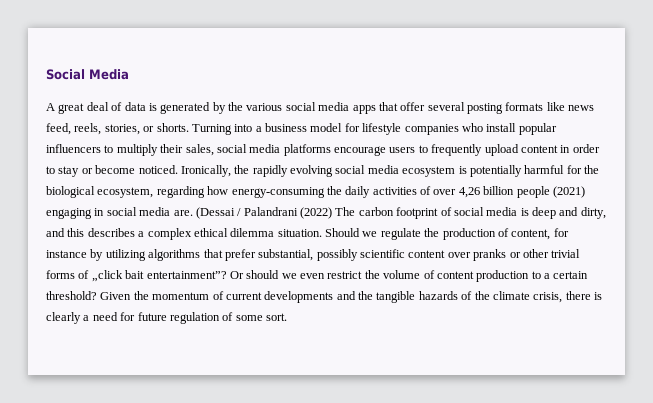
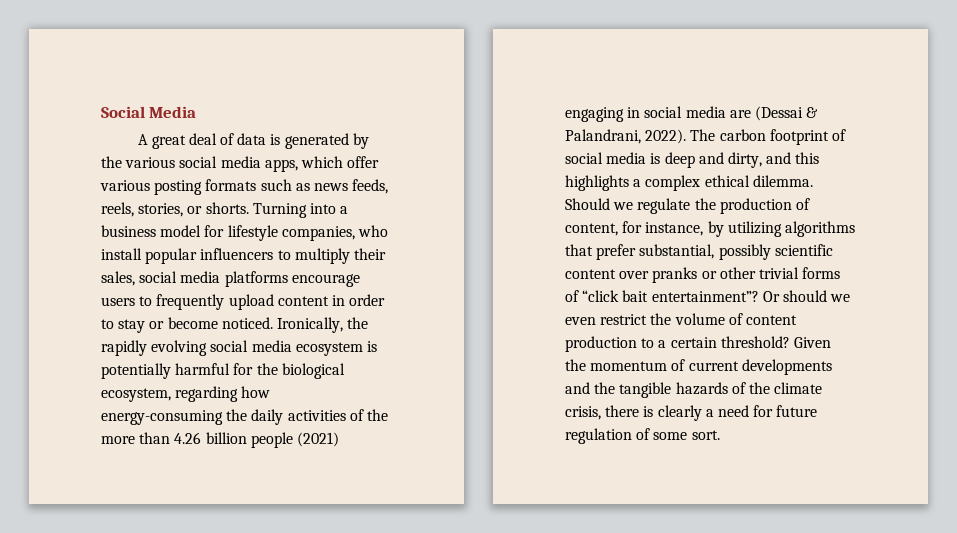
- A great deal of data is generated by the various social media apps that offer several posting formats like news feed, reels, stories, or shorts.
+ A great deal of data is generated by the various social media apps, which offer various posting formats such as news feeds, reels, stories, or shorts.
- Turning into a business model for lifestyle companies who install popular influencers to multiply their sales, social media platforms encourage users to frequently upload content in order to stay or become noticed.
+ Turning into a business model for lifestyle companies, who install popular influencers to multiply their sales, social media platforms encourage users to frequently upload content in order to stay or become noticed.
- Ironically, the rapidly evolving social media ecosystem is potentially harmful for the biological ecosystem, regarding how energy-consuming the daily activities of over 4,26 billion people (2021) engaging in social media are. (Dessai / Palandrani (2022) The carbon footprint of social media is deep and dirty, and this describes a complex ethical dilemma situation.
+ Ironically, the rapidly evolving social media ecosystem is potentially harmful for the biological ecosystem, regarding how energy-consuming the daily activities of the more than 4.26 billion people (2021) engaging in social media are (Dessai & Palandrani, 2022). The carbon footprint of social media is deep and dirty, and this highlights a complex ethical dilemma.
- Should we regulate the production of content, for instance by utilizing algorithms that prefer substantial, possibly scientific content over pranks or other trivial forms of „click bait entertainment”?
+ Should we regulate the production of content, for instance, by utilizing algorithms that prefer substantial, possibly scientific content over pranks or other trivial forms of “click bait entertainment”?

